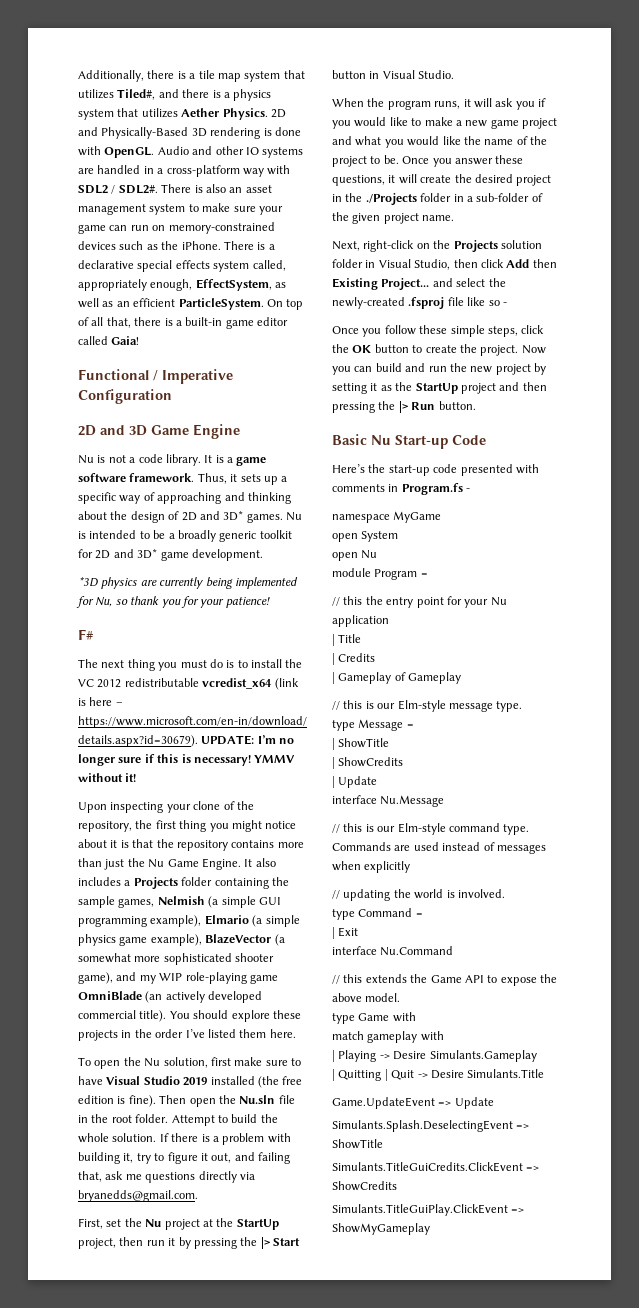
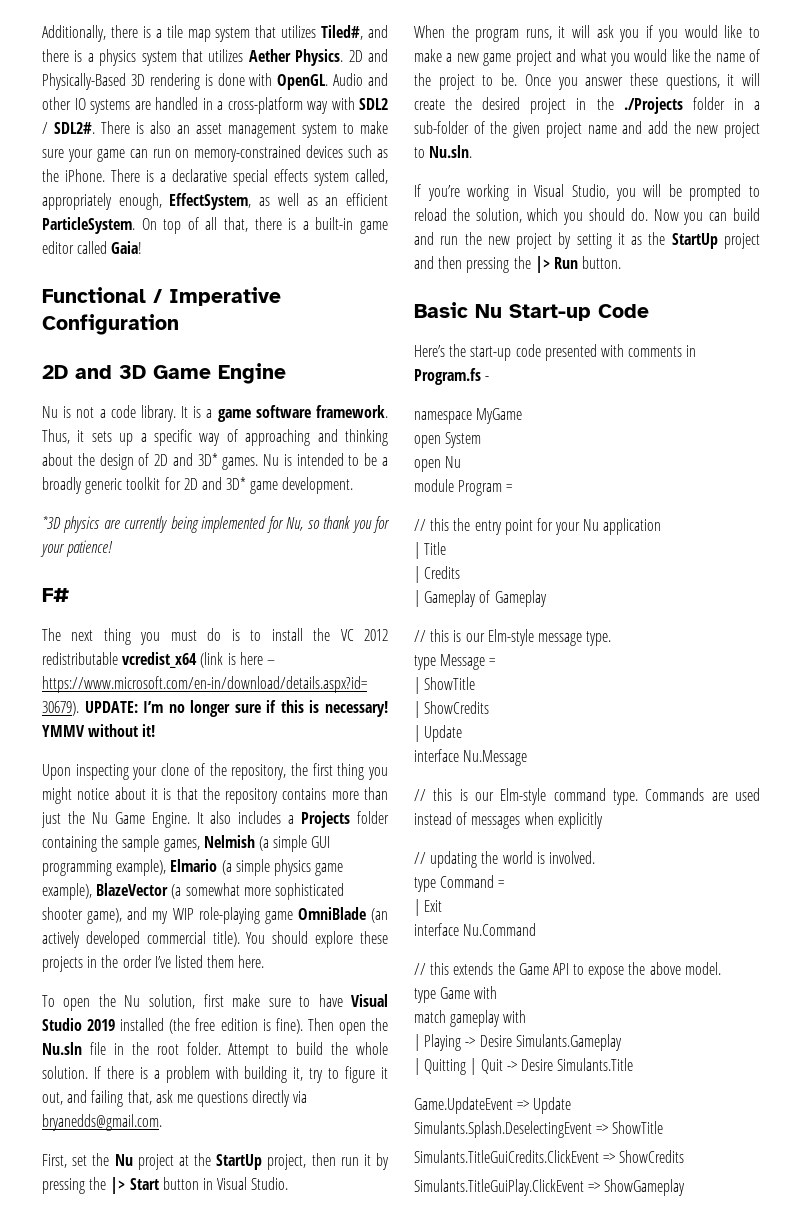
- Once you answer these questions, it will create the desired project in the ./Projects folder in a sub-folder of the given project name.
- Next, right-click on the Projects solution folder in Visual Studio, then click Add then Existing Project... and select the newly-created .fsproj file like so -
- Once you follow these simple steps, click the OK button to create the project.
+ Once you answer these questions, it will create the desired project in the ./Projects folder in a sub-folder of the given project name and add the new project to Nu.sln.
+ If you’re working in Visual Studio, you will be prompted to reload the solution, which you should do.
- Simulants.TitleGuiPlay.ClickEvent => ShowMyGameplay
+ Simulants.TitleGuiPlay.ClickEvent => ShowGameplay

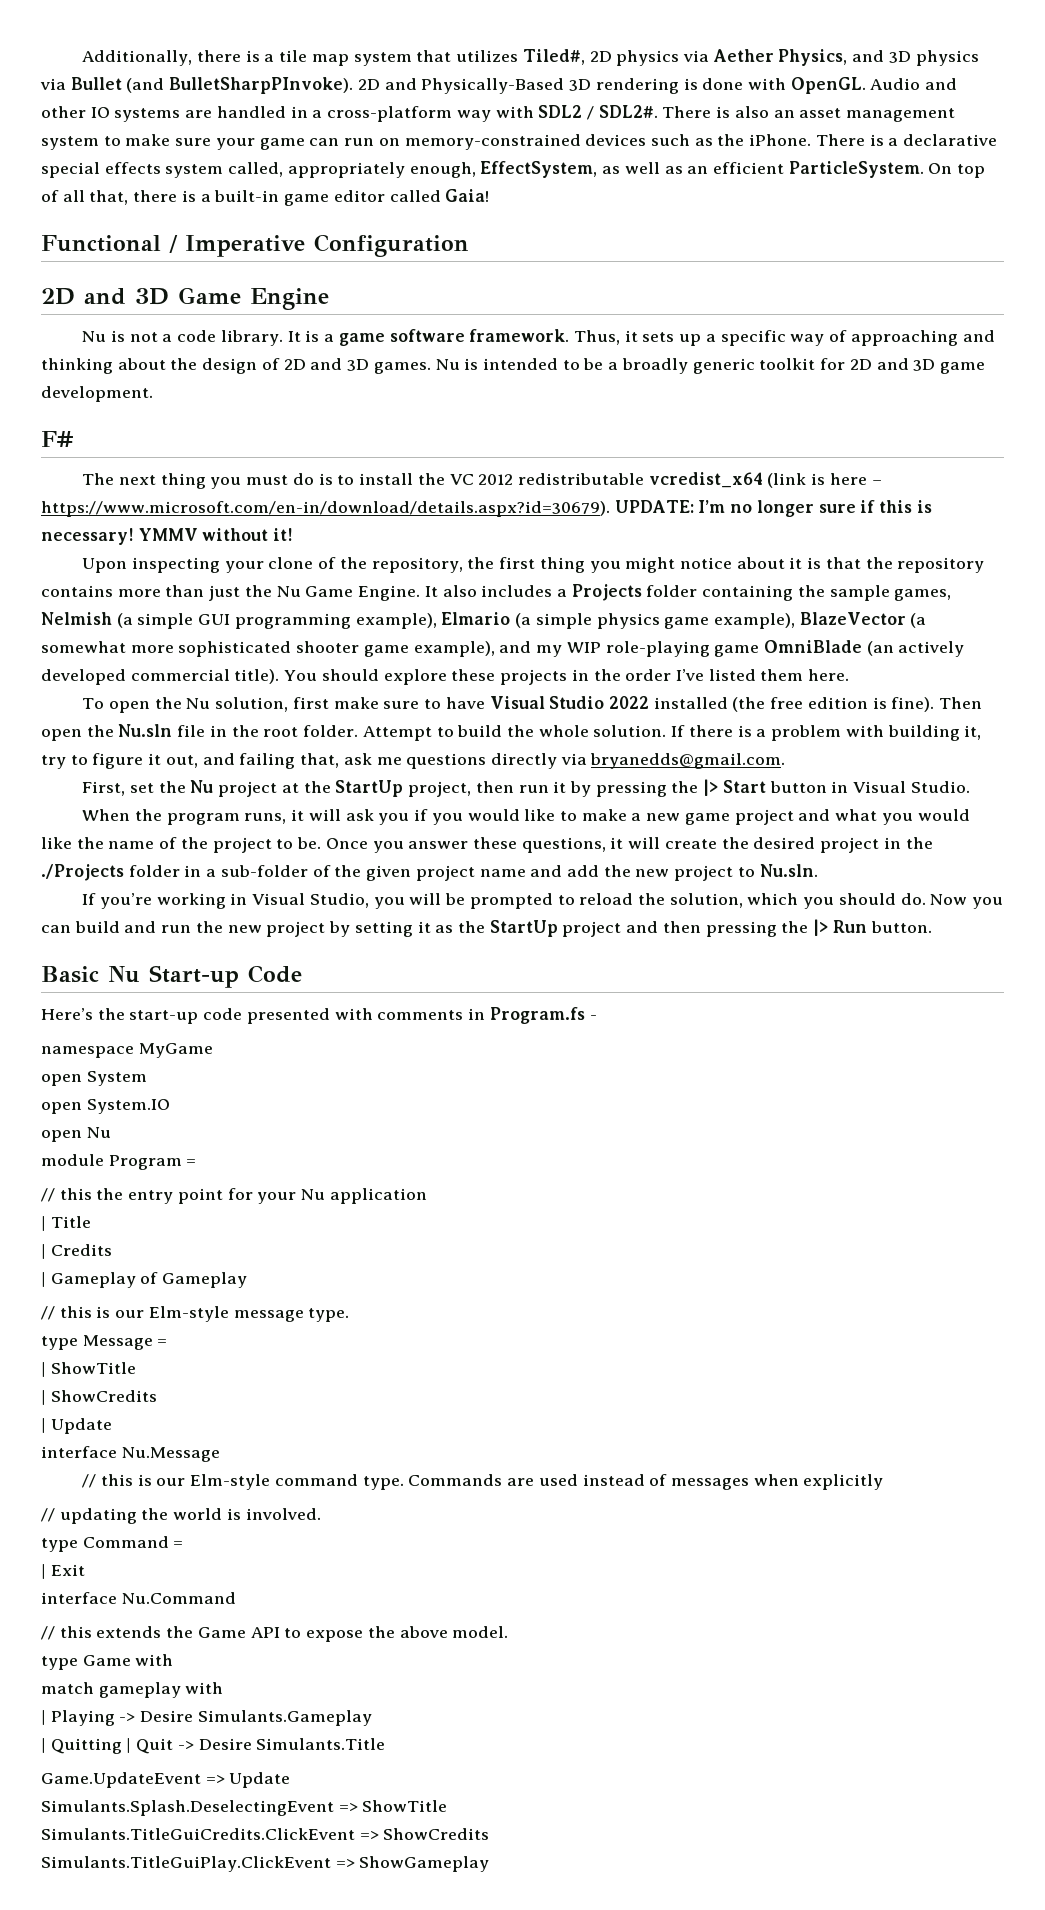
- Additionally, there is a tile map system that utilizes Tiled#, and there is a physics system that utilizes Aether Physics.
+ Additionally, there is a tile map system that utilizes Tiled#, 2D physics via Aether Physics, and 3D physics via Bullet (and BulletSharpPInvoke).
- Thus, it sets up a specific way of approaching and thinking about the design of 2D and 3D* games.
+ Thus, it sets up a specific way of approaching and thinking about the design of 2D and 3D games.
- Nu is intended to be a broadly generic toolkit for 2D and 3D* game development.
+ Nu is intended to be a broadly generic toolkit for 2D and 3D game development.
- *3D physics are currently being implemented for Nu, so thank you for your patience!
- It also includes a Projects folder containing the sample games, Nelmish (a simple GUI programming example), Elmario (a simple physics game example), BlazeVector (a somewhat more sophisticated shooter game), and my WIP role-playing game OmniBlade (an actively developed commercial title).
+ It also includes a Projects folder containing the sample games, Nelmish (a simple GUI programming example), Elmario (a simple physics game example), BlazeVector (a somewhat more sophisticated shooter game example), and my WIP role-playing game OmniBlade (an actively developed commercial title).
- To open the Nu solution, first make sure to have Visual Studio 2019 installed (the free edition is fine).
+ To open the Nu solution, first make sure to have Visual Studio 2022 installed (the free edition is fine).
+ open System.IO

